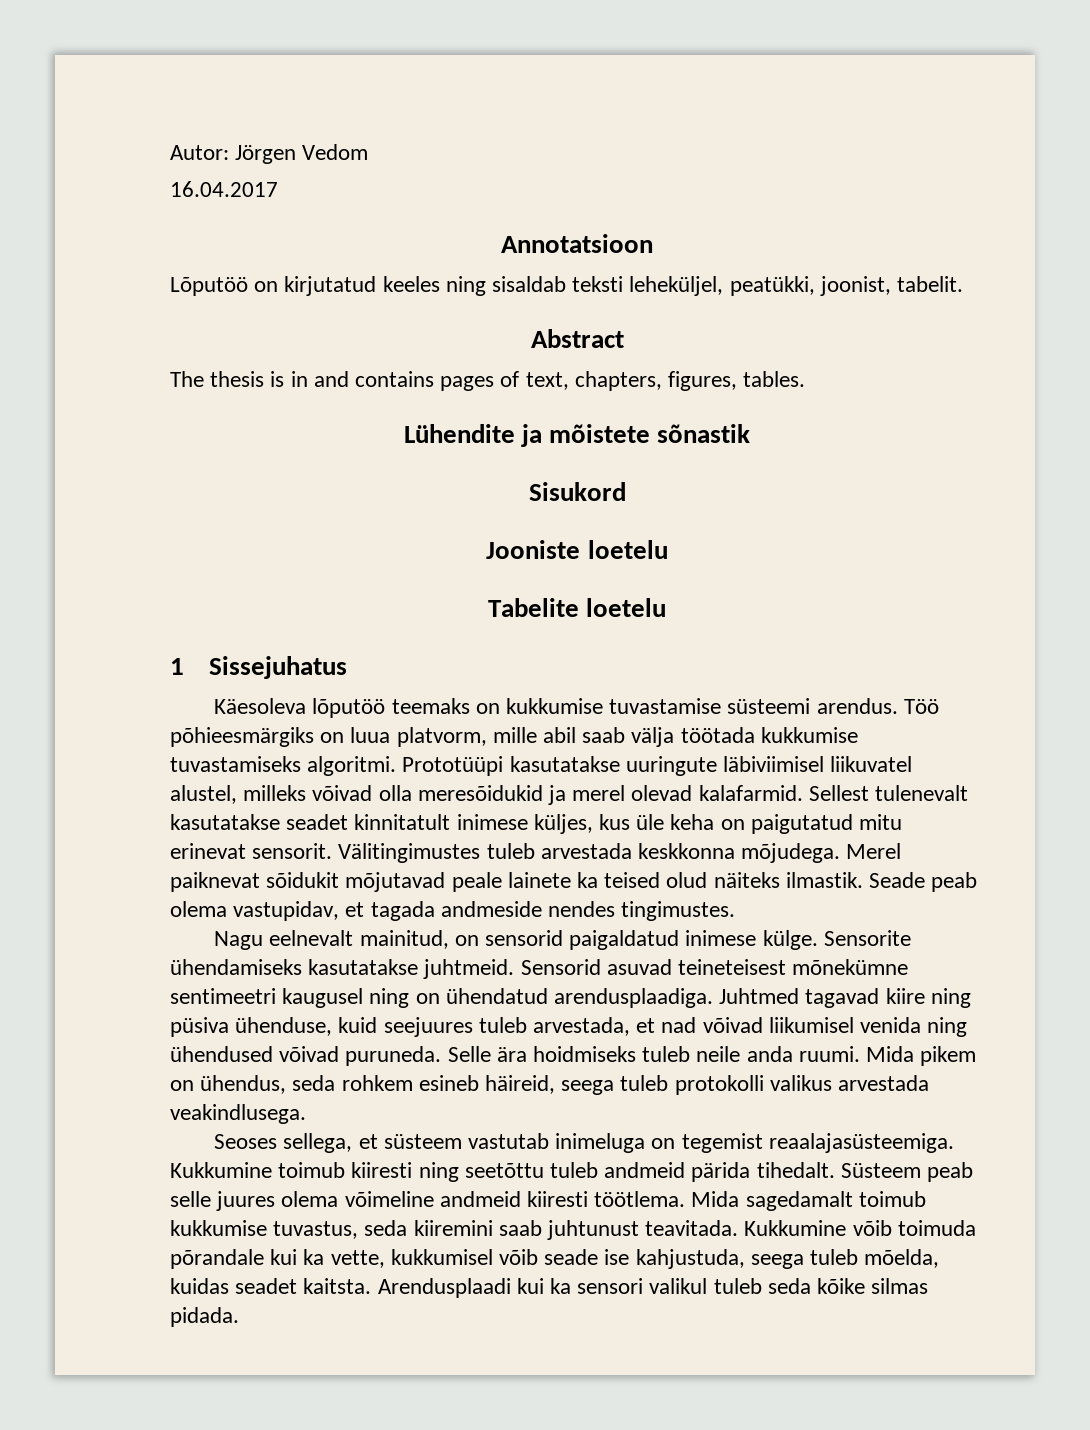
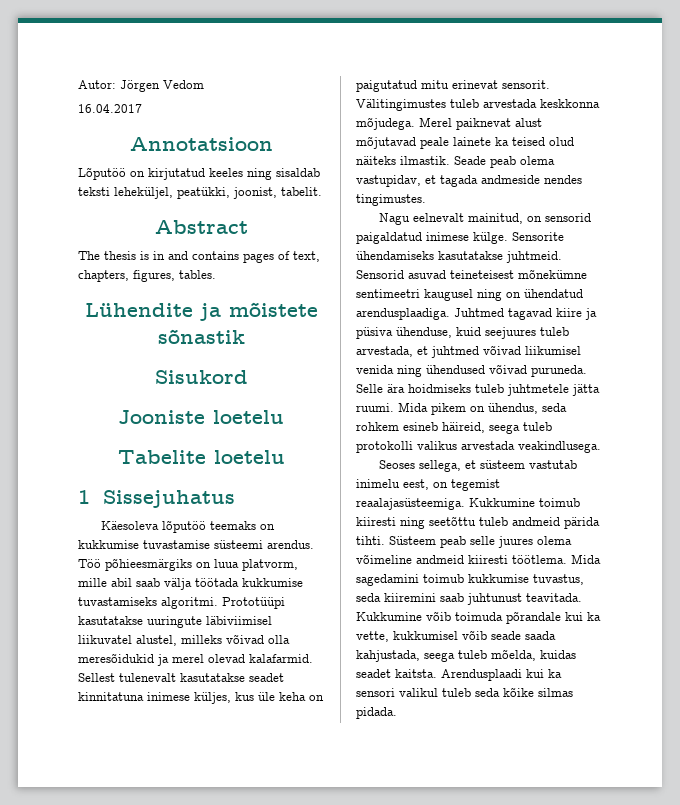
- Sellest tulenevalt kasutatakse seadet kinnitatult inimese küljes, kus üle keha on paigutatud mitu erinevat sensorit.
+ Sellest tulenevalt kasutatakse seadet kinnitatuna inimese küljes, kus üle keha on paigutatud mitu erinevat sensorit.
- Merel paiknevat sõidukit mõjutavad peale lainete ka teised olud näiteks ilmastik.
+ Merel paiknevat alust mõjutavad peale lainete ka teised olud näiteks ilmastik.
- Juhtmed tagavad kiire ning püsiva ühenduse, kuid seejuures tuleb arvestada, et nad võivad liikumisel venida ning ühendused võivad puruneda.
+ Juhtmed tagavad kiire ja püsiva ühenduse, kuid seejuures tuleb arvestada, et juhtmed võivad liikumisel venida ning ühendused võivad puruneda.
- Selle ära hoidmiseks tuleb neile anda ruumi.
+ Selle ära hoidmiseks tuleb juhtmetele jätta ruumi.
- Seoses sellega, et süsteem vastutab inimeluga on tegemist reaalajasüsteemiga.
+ Seoses sellega, et süsteem vastutab inimelu eest, on tegemist reaalajasüsteemiga.
- Kukkumine toimub kiiresti ning seetõttu tuleb andmeid pärida tihedalt.
+ Kukkumine toimub kiiresti ning seetõttu tuleb andmeid pärida tihti.
- Mida sagedamalt toimub kukkumise tuvastus, seda kiiremini saab juhtunust teavitada.
+ Mida sagedamini toimub kukkumise tuvastus, seda kiiremini saab juhtunust teavitada.
- Kukkumine võib toimuda põrandale kui ka vette, kukkumisel võib seade ise kahjustuda, seega tuleb mõelda, kuidas seadet kaitsta.
+ Kukkumine võib toimuda põrandale kui ka vette, kukkumisel võib seade saada kahjustada, seega tuleb mõelda, kuidas seadet kaitsta.

